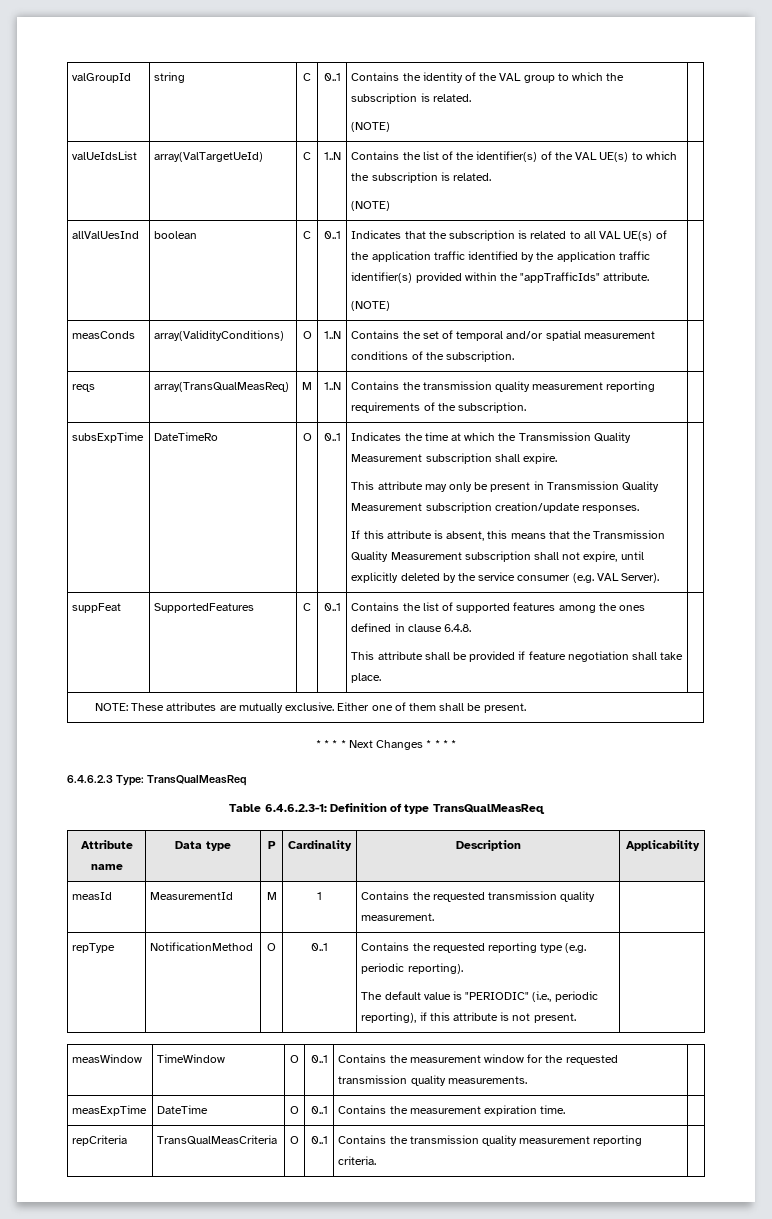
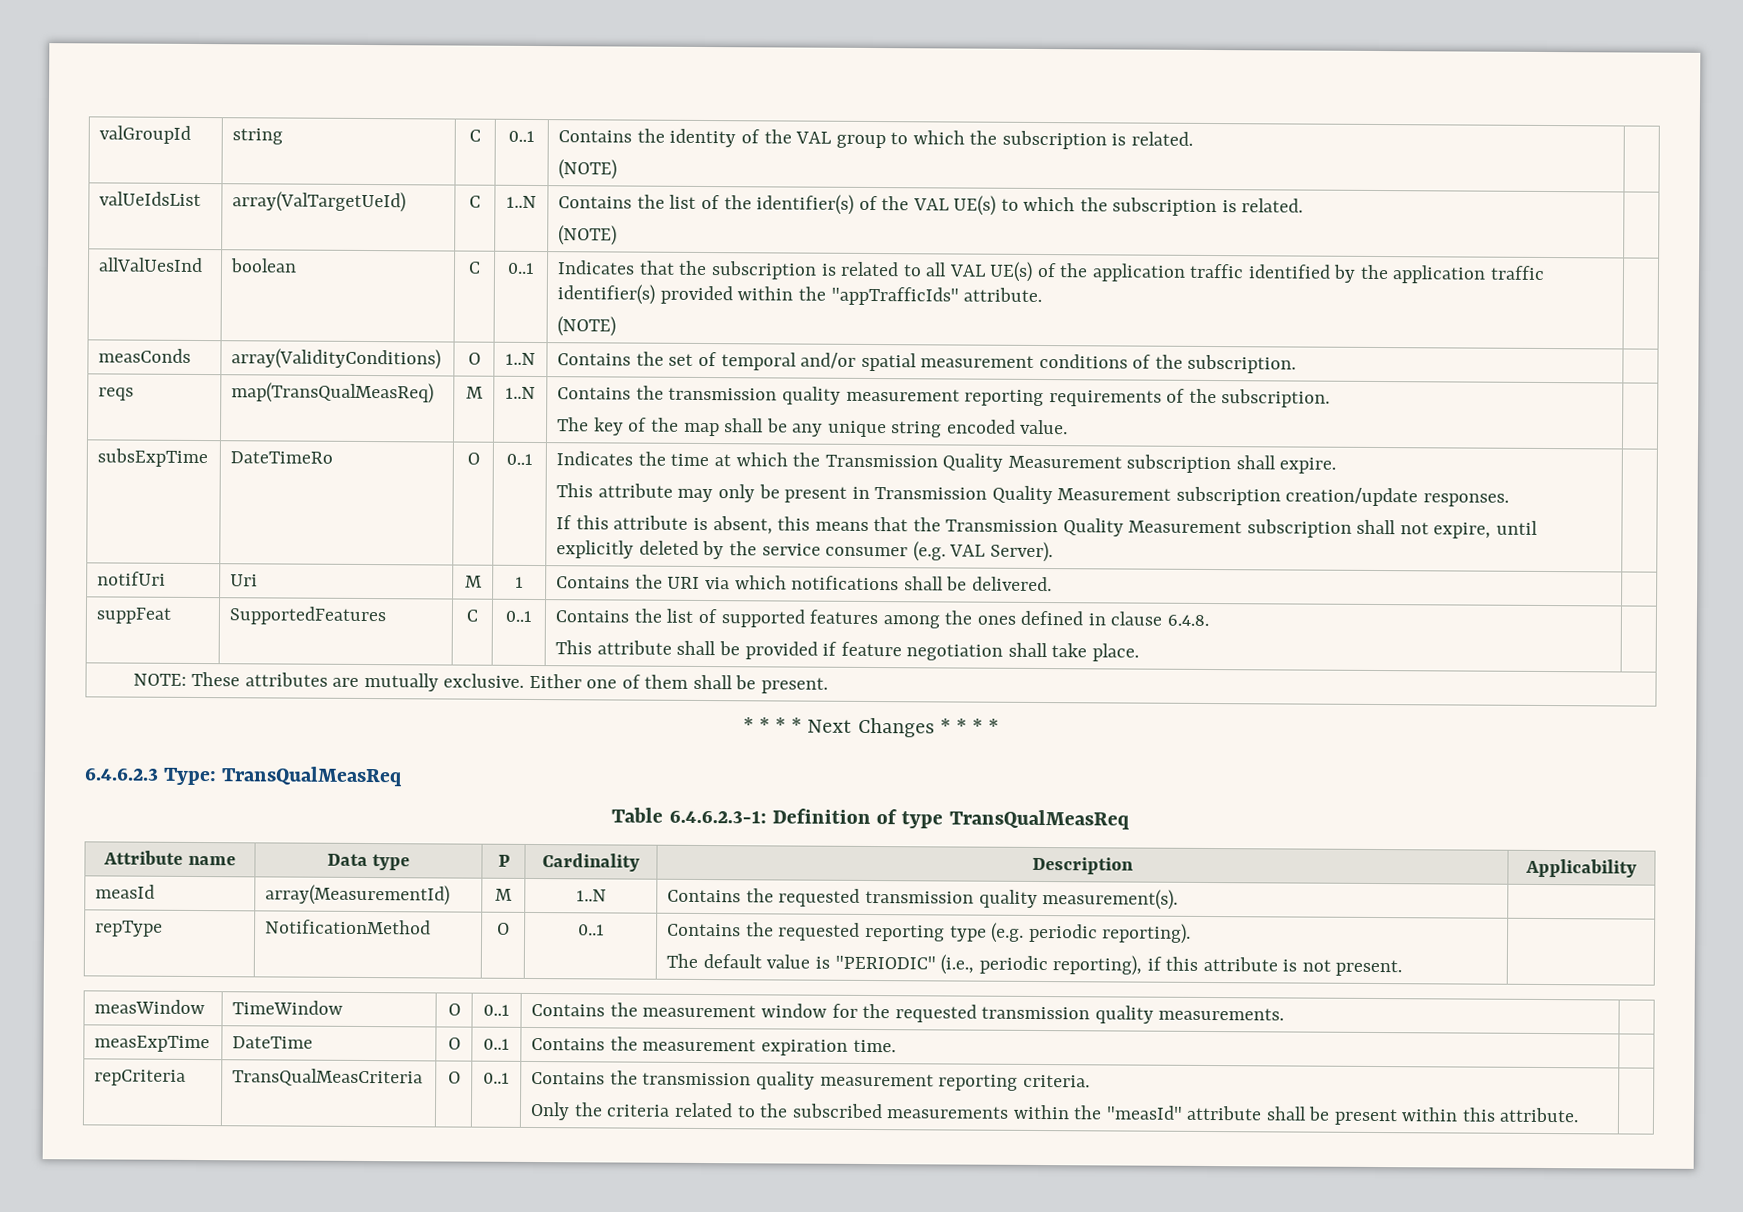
- reqs | array(TransQualMeasReq) | M | 1..N | Contains the transmission quality measurement reporting requirements of the subscription. |
+ reqs | map(TransQualMeasReq) | M | 1..N | Contains the transmission quality measurement reporting requirements of the subscription.
+ The key of the map shall be any unique string encoded value. |
+ notifUri | Uri | M | 1 | Contains the URI via which notifications shall be delivered. |
- measId | MeasurementId | M | 1 | Contains the requested transmission quality measurement. |
+ measId | array(MeasurementId) | M | 1..N | Contains the requested transmission quality measurement(s). |
- repCriteria | TransQualMeasCriteria | O | 0..1 | Contains the transmission quality measurement reporting criteria. |
+ repCriteria | TransQualMeasCriteria | O | 0..1 | Contains the transmission quality measurement reporting criteria.
+ Only the criteria related to the subscribed measurements within the "measId" attribute shall be present within this attribute. |

